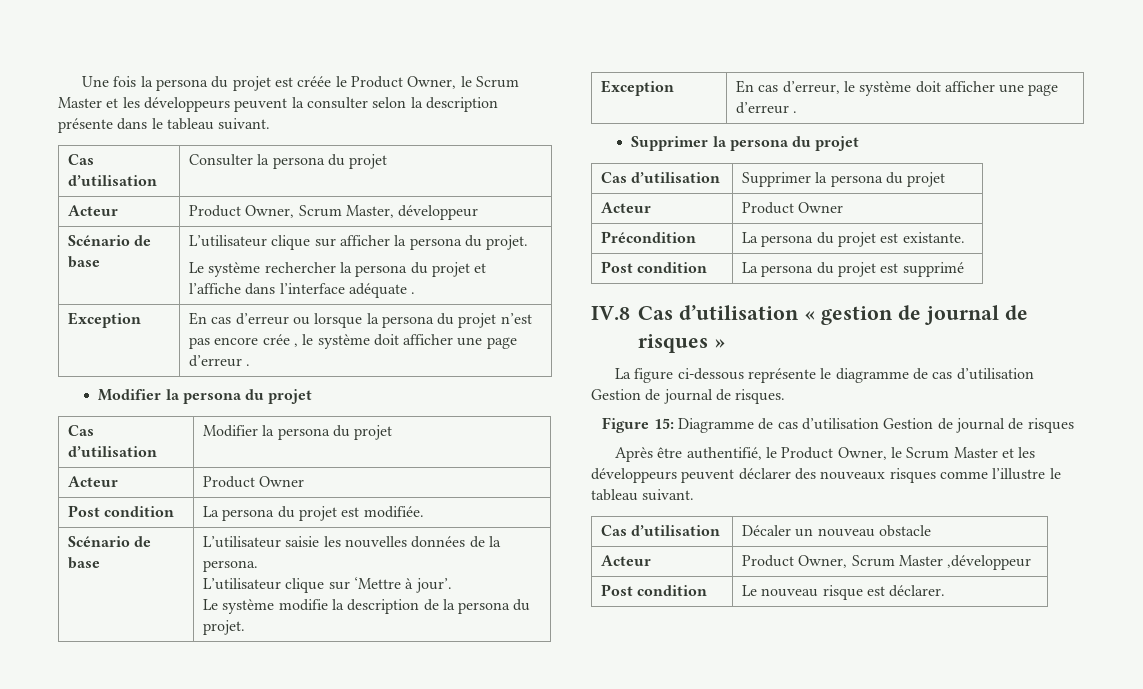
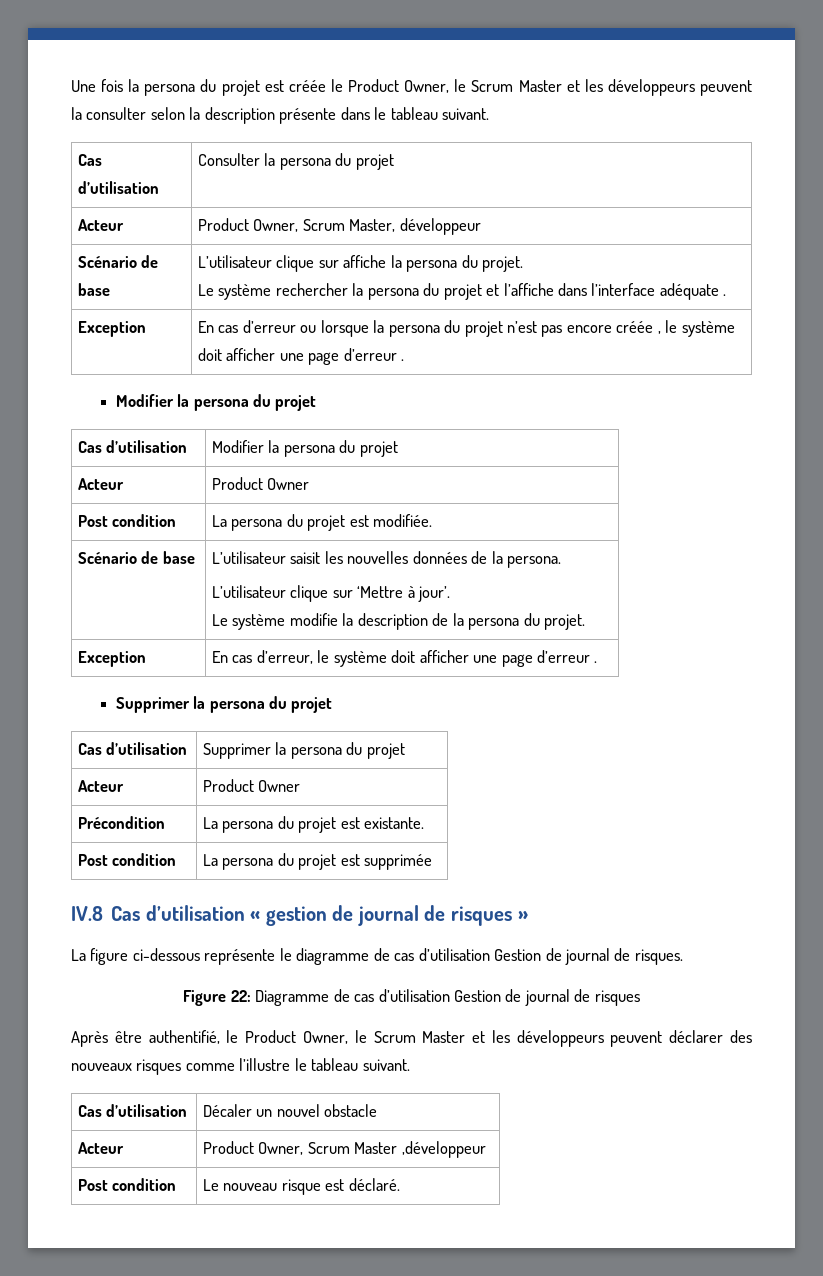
- Scénario de base | L’utilisateur clique sur afficher la persona du projet.
+ Scénario de base | L’utilisateur clique sur affiche la persona du projet.
- Exception | En cas d’erreur ou lorsque la persona du projet n’est pas encore crée , le système doit afficher une page d’erreur .
+ Exception | En cas d’erreur ou lorsque la persona du projet n’est pas encore créée , le système doit afficher une page d’erreur .
- Scénario de base | L’utilisateur saisie les nouvelles données de la persona.
+ Scénario de base | L’utilisateur saisit les nouvelles données de la persona.
- Post condition | La persona du projet est supprimé
+ Post condition | La persona du projet est supprimée
- Figure 15: Diagramme de cas d’utilisation Gestion de journal de risques
+ Figure 22: Diagramme de cas d’utilisation Gestion de journal de risques
- Cas d’utilisation | Décaler un nouveau obstacle
+ Cas d’utilisation | Décaler un nouvel obstacle
- Post condition | Le nouveau risque est déclarer.
+ Post condition | Le nouveau risque est déclaré.

